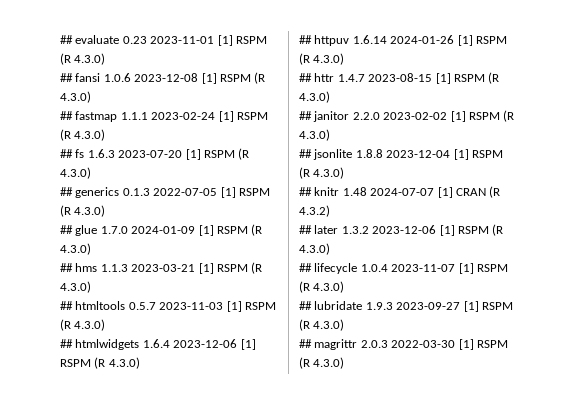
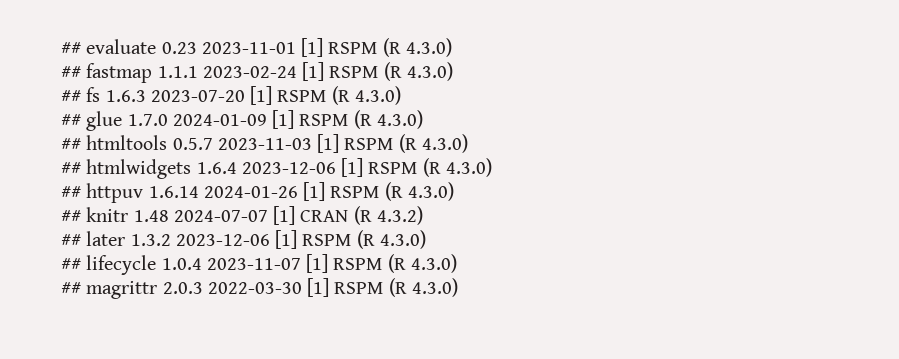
- ## fansi 1.0.6 2023-12-08 [1] RSPM (R 4.3.0)
- ## generics 0.1.3 2022-07-05 [1] RSPM (R 4.3.0)
- ## hms 1.1.3 2023-03-21 [1] RSPM (R 4.3.0)
- ## httr 1.4.7 2023-08-15 [1] RSPM (R 4.3.0)
- ## janitor 2.2.0 2023-02-02 [1] RSPM (R 4.3.0)
- ## jsonlite 1.8.8 2023-12-04 [1] RSPM (R 4.3.0)
- ## lubridate 1.9.3 2023-09-27 [1] RSPM (R 4.3.0)

